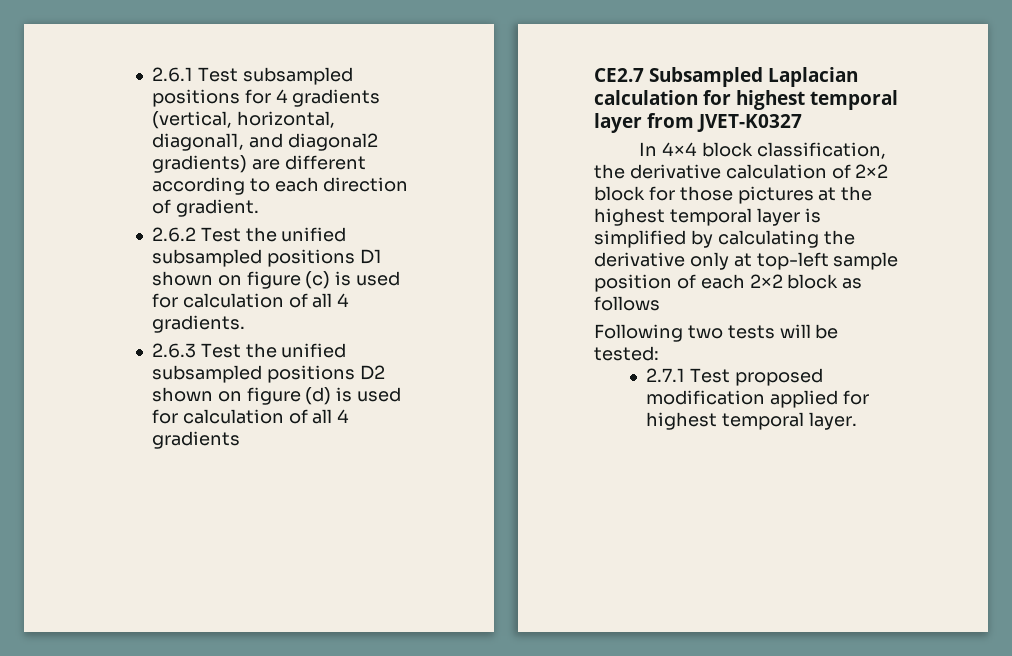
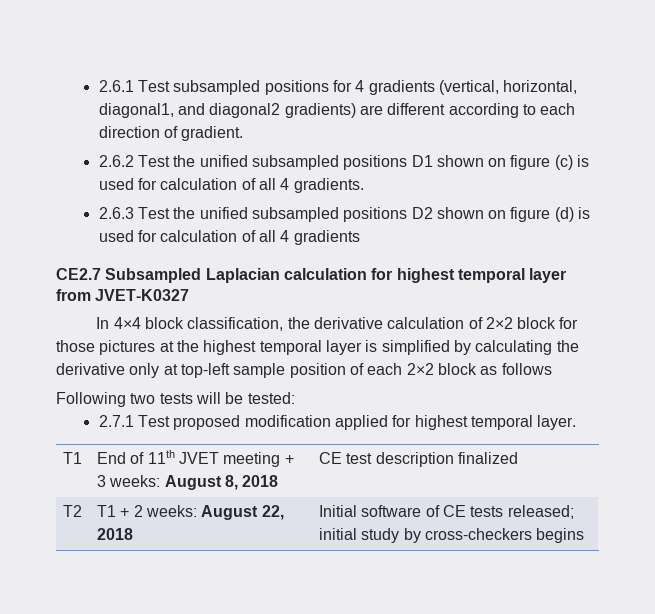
+ T1 | End of 11th JVET meeting + 3 weeks: August 8, 2018 | CE test description finalized
+ T2 | T1 + 2 weeks: August 22, 2018 | Initial software of CE tests released; initial study by cross-checkers begins

